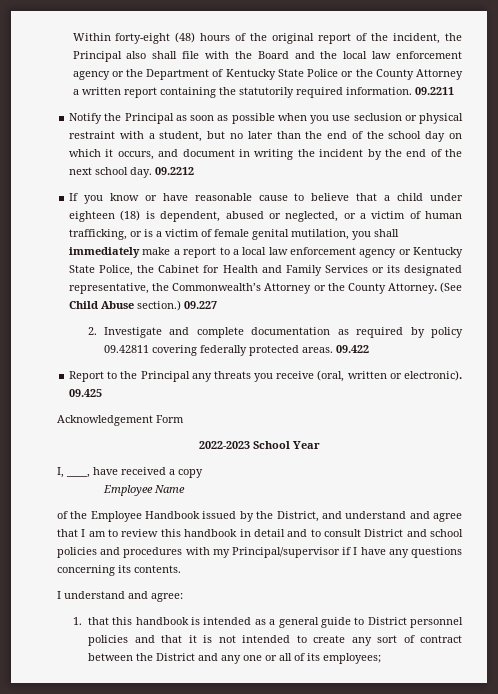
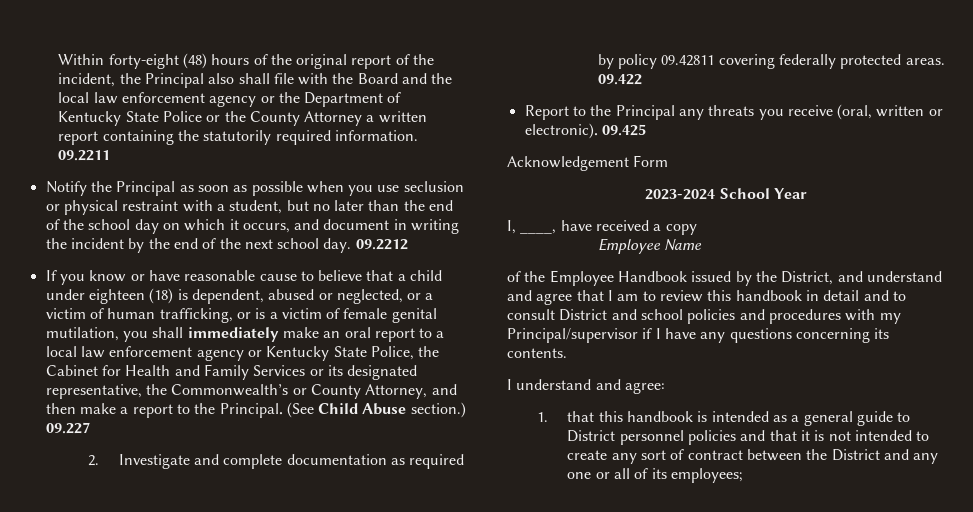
- If you know or have reasonable cause to believe that a child under eighteen (18) is dependent, abused or neglected, or a victim of human trafficking, or is a victim of female genital mutilation, you shall immediately make a report to a local law enforcement agency or Kentucky State Police, the Cabinet for Health and Family Services or its designated representative, the Commonwealth’s Attorney or the County Attorney.
+ If you know or have reasonable cause to believe that a child under eighteen (18) is dependent, abused or neglected, or a victim of human trafficking, or is a victim of female genital mutilation, you shall immediately make an oral report to a local law enforcement agency or Kentucky State Police, the Cabinet for Health and Family Services or its designated representative, the Commonwealth’s or County Attorney, and then make a report to the Principal.
- 2022-2023 School Year
+ 2023-2024 School Year

